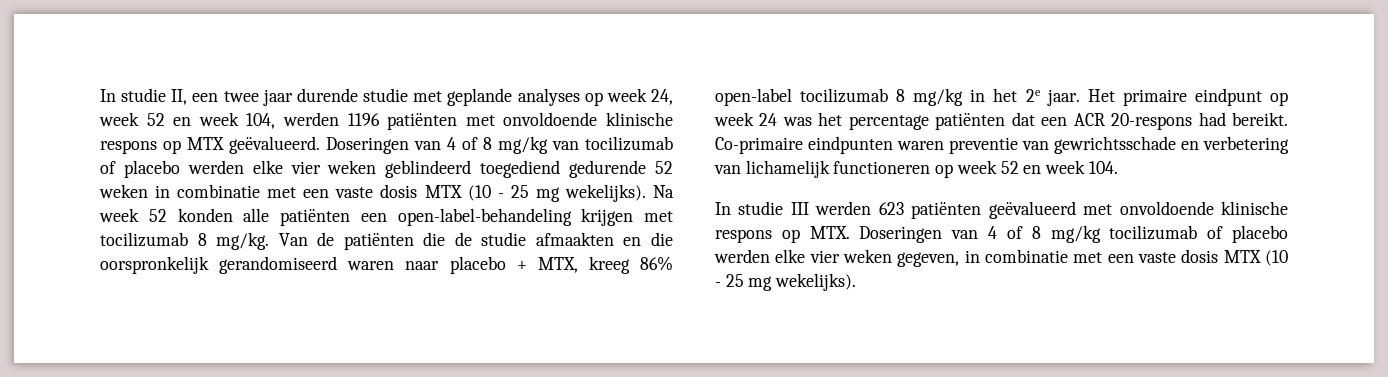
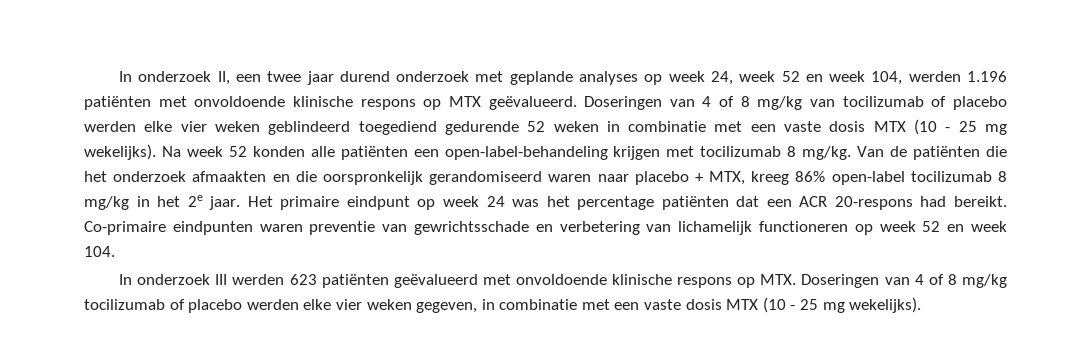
- In studie II, een twee jaar durende studie met geplande analyses op week 24, week 52 en week 104, werden 1196 patiënten met onvoldoende klinische respons op MTX geëvalueerd.
+ In onderzoek II, een twee jaar durend onderzoek met geplande analyses op week 24, week 52 en week 104, werden 1.196 patiënten met onvoldoende klinische respons op MTX geëvalueerd.
- Van de patiënten die de studie afmaakten en die oorspronkelijk gerandomiseerd waren naar placebo + MTX, kreeg 86% open-label tocilizumab 8 mg/kg in het 2e jaar.
+ Van de patiënten die het onderzoek afmaakten en die oorspronkelijk gerandomiseerd waren naar placebo + MTX, kreeg 86% open-label tocilizumab 8 mg/kg in het 2e jaar.
- In studie III werden 623 patiënten geëvalueerd met onvoldoende klinische respons op MTX. Doseringen van 4 of 8 mg/kg tocilizumab of placebo werden elke vier weken gegeven, in combinatie met een vaste dosis MTX (10 - 25 mg wekelijks).
+ In onderzoek III werden 623 patiënten geëvalueerd met onvoldoende klinische respons op MTX. Doseringen van 4 of 8 mg/kg tocilizumab of placebo werden elke vier weken gegeven, in combinatie met een vaste dosis MTX (10 - 25 mg wekelijks).

